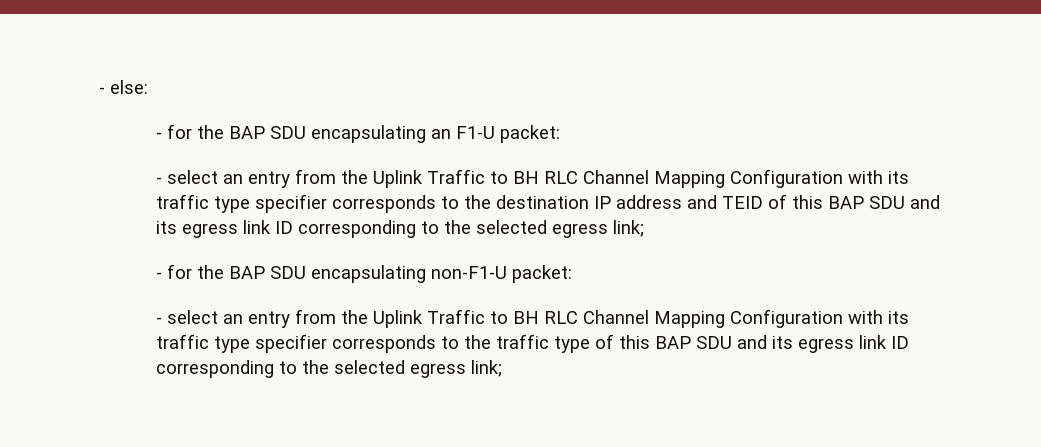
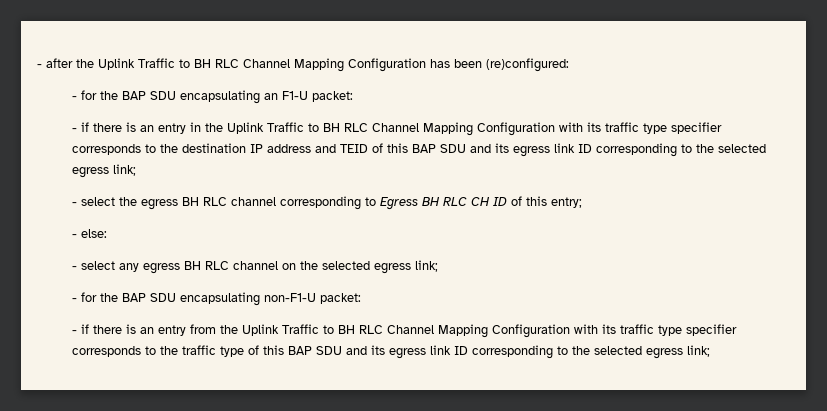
- - else:
+ - after the Uplink Traffic to BH RLC Channel Mapping Configuration has been (re)configured:
- - select an entry from the Uplink Traffic to BH RLC Channel Mapping Configuration with its traffic type specifier corresponds to the destination IP address and TEID of this BAP SDU and its egress link ID corresponding to the selected egress link;
+ - if there is an entry in the Uplink Traffic to BH RLC Channel Mapping Configuration with its traffic type specifier corresponds to the destination IP address and TEID of this BAP SDU and its egress link ID corresponding to the selected egress link;
+ - select the egress BH RLC channel corresponding to Egress BH RLC CH ID of this entry;
+ - else:
+ - select any egress BH RLC channel on the selected egress link;
- - select an entry from the Uplink Traffic to BH RLC Channel Mapping Configuration with its traffic type specifier corresponds to the traffic type of this BAP SDU and its egress link ID corresponding to the selected egress link;
+ - if there is an entry from the Uplink Traffic to BH RLC Channel Mapping Configuration with its traffic type specifier corresponds to the traffic type of this BAP SDU and its egress link ID corresponding to the selected egress link;

